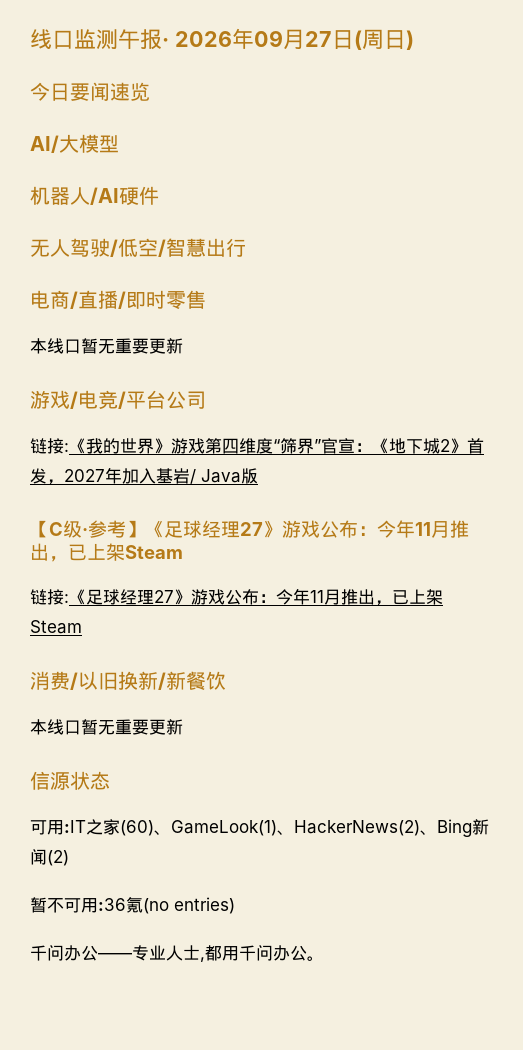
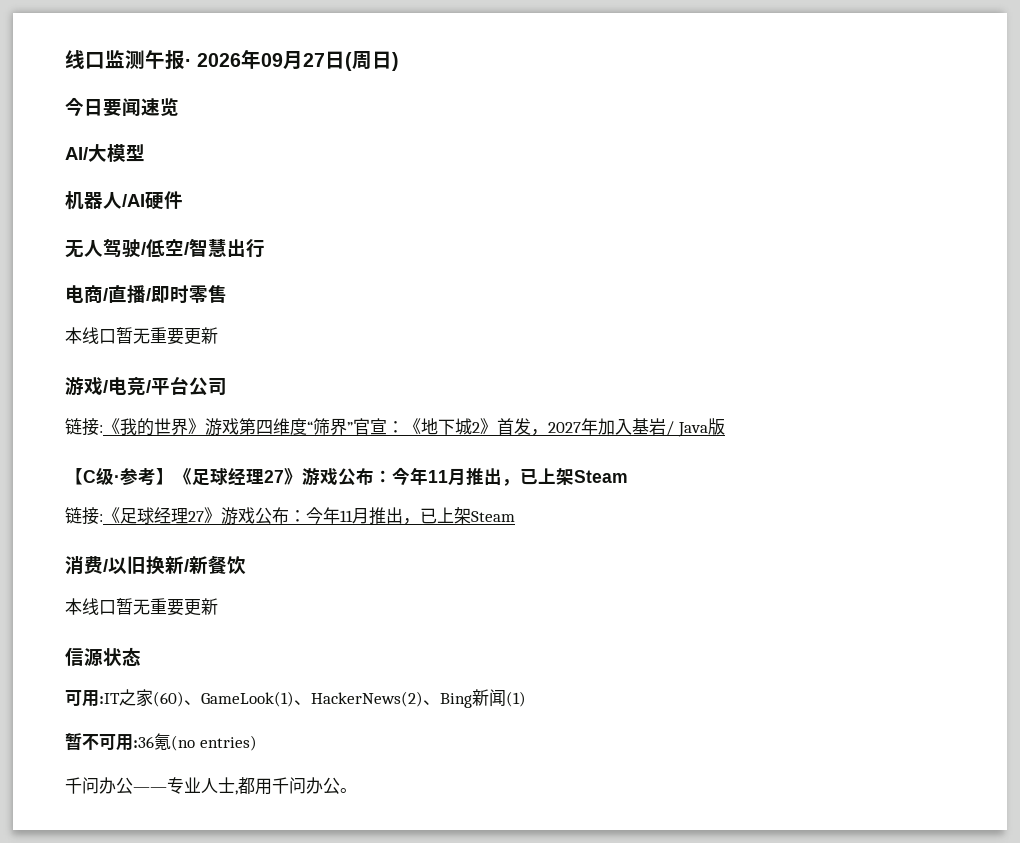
- 可用:IT之家(60)、GameLook(1)、HackerNews(2)、Bing新闻(2)
+ 可用:IT之家(60)、GameLook(1)、HackerNews(2)、Bing新闻(1)

